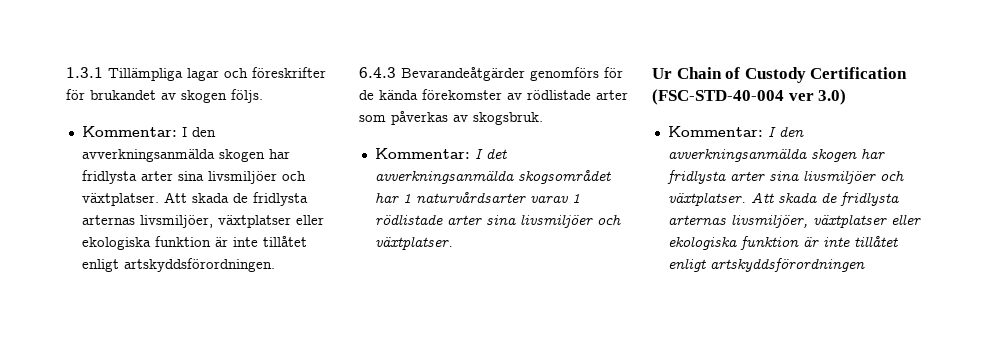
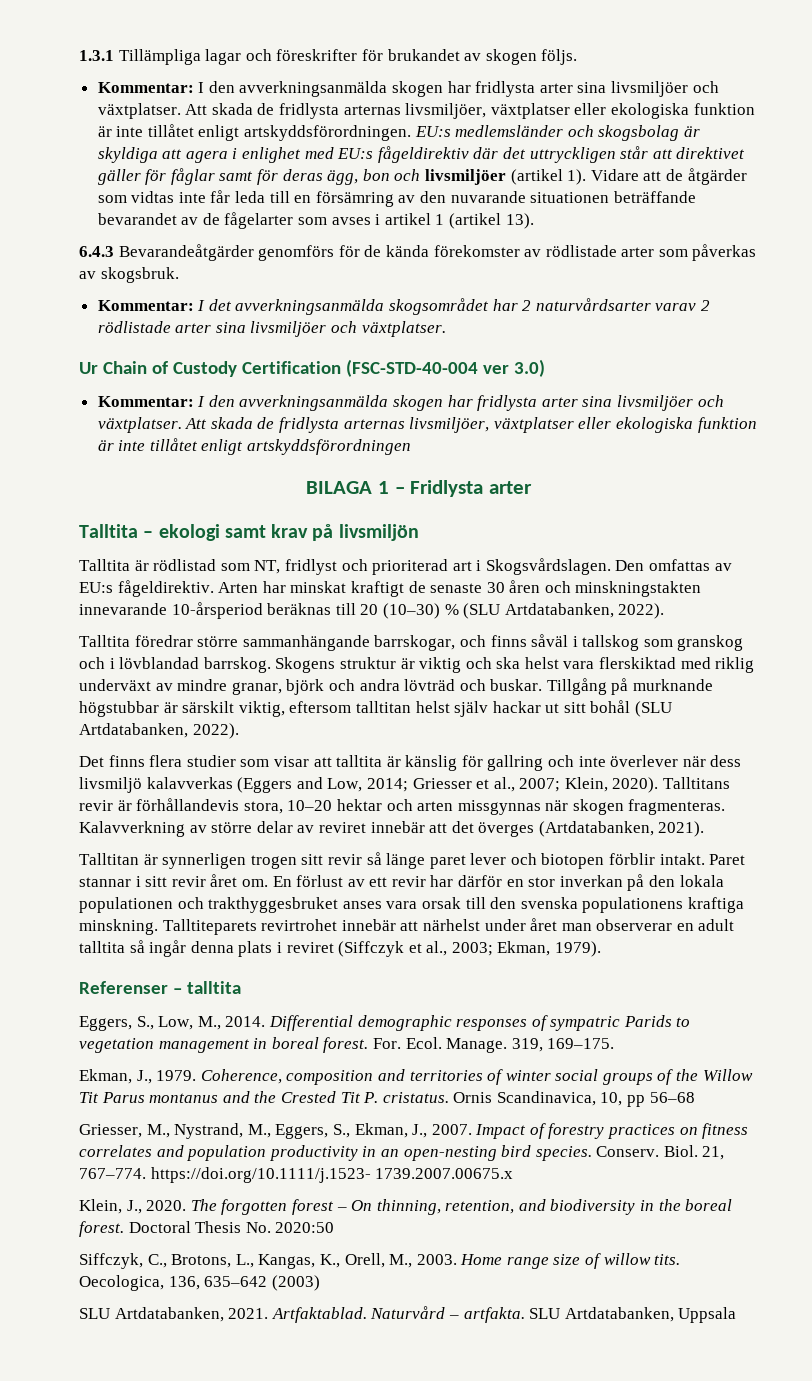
+ EU:s medlemsländer och skogsbolag är skyldiga att agera i enlighet med EU:s fågeldirektiv där det uttryckligen står att direktivet gäller för fåglar samt för deras ägg, bon och livsmiljöer (artikel 1). Vidare att de åtgärder som vidtas inte får leda till en försämring av den nuvarande situationen beträffande bevarandet av de fågelarter som avses i artikel 1 (artikel 13).
- Kommentar: I det avverkningsanmälda skogsområdet har 1 naturvårdsarter varav 1 rödlistade arter sina livsmiljöer och växtplatser.
+ Kommentar: I det avverkningsanmälda skogsområdet har 2 naturvårdsarter varav 2 rödlistade arter sina livsmiljöer och växtplatser.
+ BILAGA 1 – Fridlysta arter
+ Talltita – ekologi samt krav på livsmiljön
+ Talltita är rödlistad som NT, fridlyst och prioriterad art i Skogsvårdslagen. Den omfattas av EU:s fågeldirektiv. Arten har minskat kraftigt de senaste 30 åren och minskningstakten innevarande 10-årsperiod beräknas till 20 (10–30) % (SLU Artdatabanken, 2022).
+ Talltita föredrar större sammanhängande barrskogar, och finns såväl i tallskog som granskog och i lövblandad barrskog. Skogens struktur är viktig och ska helst vara flerskiktad med riklig underväxt av mindre granar, björk och andra lövträd och buskar. Tillgång på murknande högstubbar är särskilt viktig, eftersom talltitan helst själv hackar ut sitt bohål (SLU Artdatabanken, 2022).
+ Det finns flera studier som visar att talltita är känslig för gallring och inte överlever när dess livsmiljö kalavverkas (Eggers and Low, 2014; Griesser et al., 2007; Klein, 2020). Talltitans revir är förhållandevis stora, 10–20 hektar och arten missgynnas när skogen fragmenteras. Kalavverkning av större delar av reviret innebär att det överges (Artdatabanken, 2021).
+ Talltitan är synnerligen trogen sitt revir så länge paret lever och biotopen förblir intakt. Paret stannar i sitt revir året om. En förlust av ett revir har därför en stor inverkan på den lokala populationen och trakthyggesbruket anses vara orsak till den svenska populationens kraftiga minskning. Talltiteparets revirtrohet innebär att närhelst under året man observerar en adult talltita så ingår denna plats i reviret (Siffczyk et al., 2003; Ekman, 1979).
+ Referenser – talltita
+ Eggers, S., Low, M., 2014. Differential demographic responses of sympatric Parids to vegetation management in boreal forest. For. Ecol. Manage. 319, 169–175.
+ Ekman, J., 1979. Coherence, composition and territories of winter social groups of the Willow Tit Parus montanus and the Crested Tit P. cristatus. Ornis Scandinavica, 10, pp 56–68
+ Griesser, M., Nystrand, M., Eggers, S., Ekman, J., 2007. Impact of forestry practices on fitness correlates and population productivity in an open-nesting bird species. Conserv. Biol. 21, 767–774. https://doi.org/10.1111/j.1523- 1739.2007.00675.x
+ Klein, J., 2020. The forgotten forest – On thinning, retention, and biodiversity in the boreal forest. Doctoral Thesis No. 2020:50
+ Siffczyk, C., Brotons, L., Kangas, K., Orell, M., 2003. Home range size of willow tits. Oecologica, 136, 635–642 (2003)
+ SLU Artdatabanken, 2021. Artfaktablad. Naturvård – artfakta. SLU Artdatabanken, Uppsala

